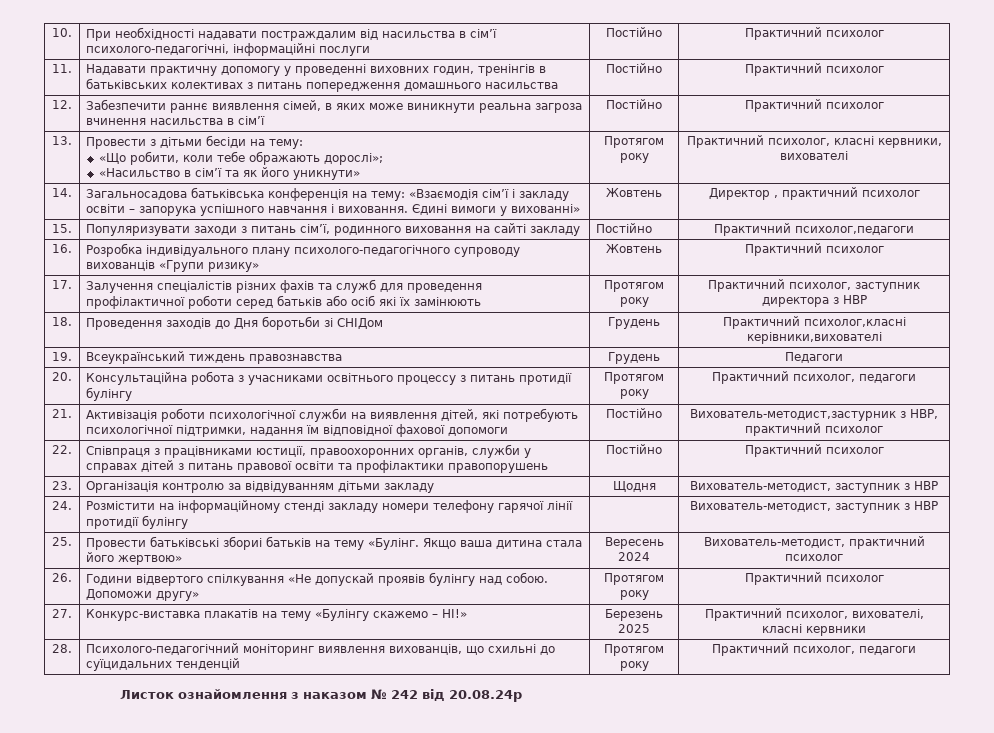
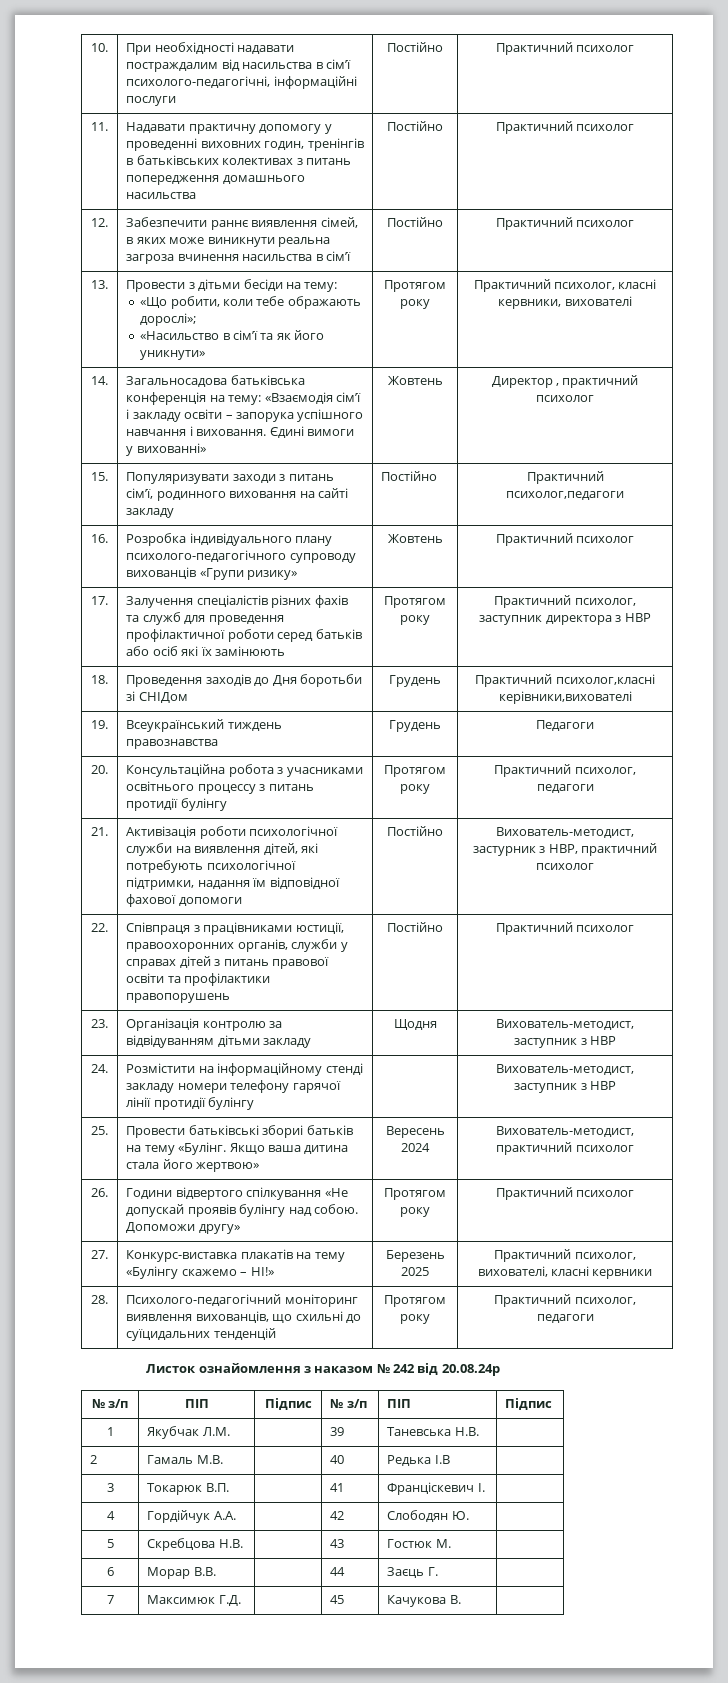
+ № з/п | ПІП | Підпис | № з/п | ПІП | Підпис
+ 1 | Якубчак Л.М. | | 39 | Таневська Н.В. |
+ 2 | Гамаль М.В. | | 40 | Редька І.В |
+ 3 | Токарюк В.П. | | 41 | Франціскевич І. |
+ 4 | Гордійчук А.А. | | 42 | Слободян Ю. |
+ 5 | Скребцова Н.В. | | 43 | Гостюк М. |
+ 6 | Морар В.В. | | 44 | Заєць Г. |
+ 7 | Максимюк Г.Д. | | 45 | Качукова В. |

